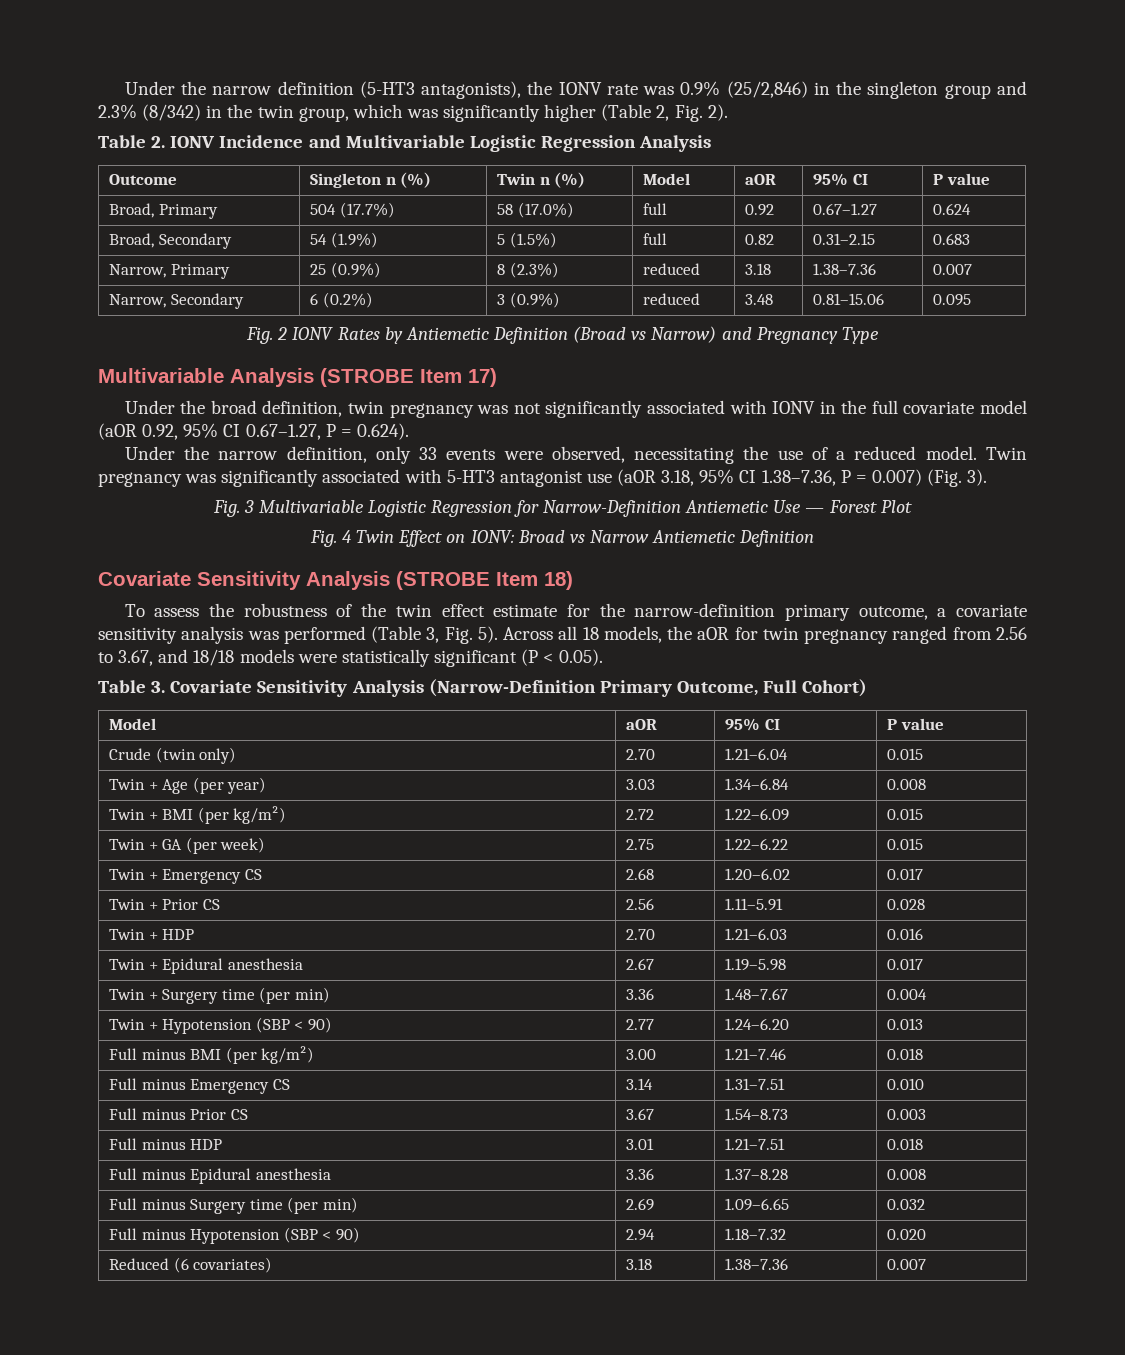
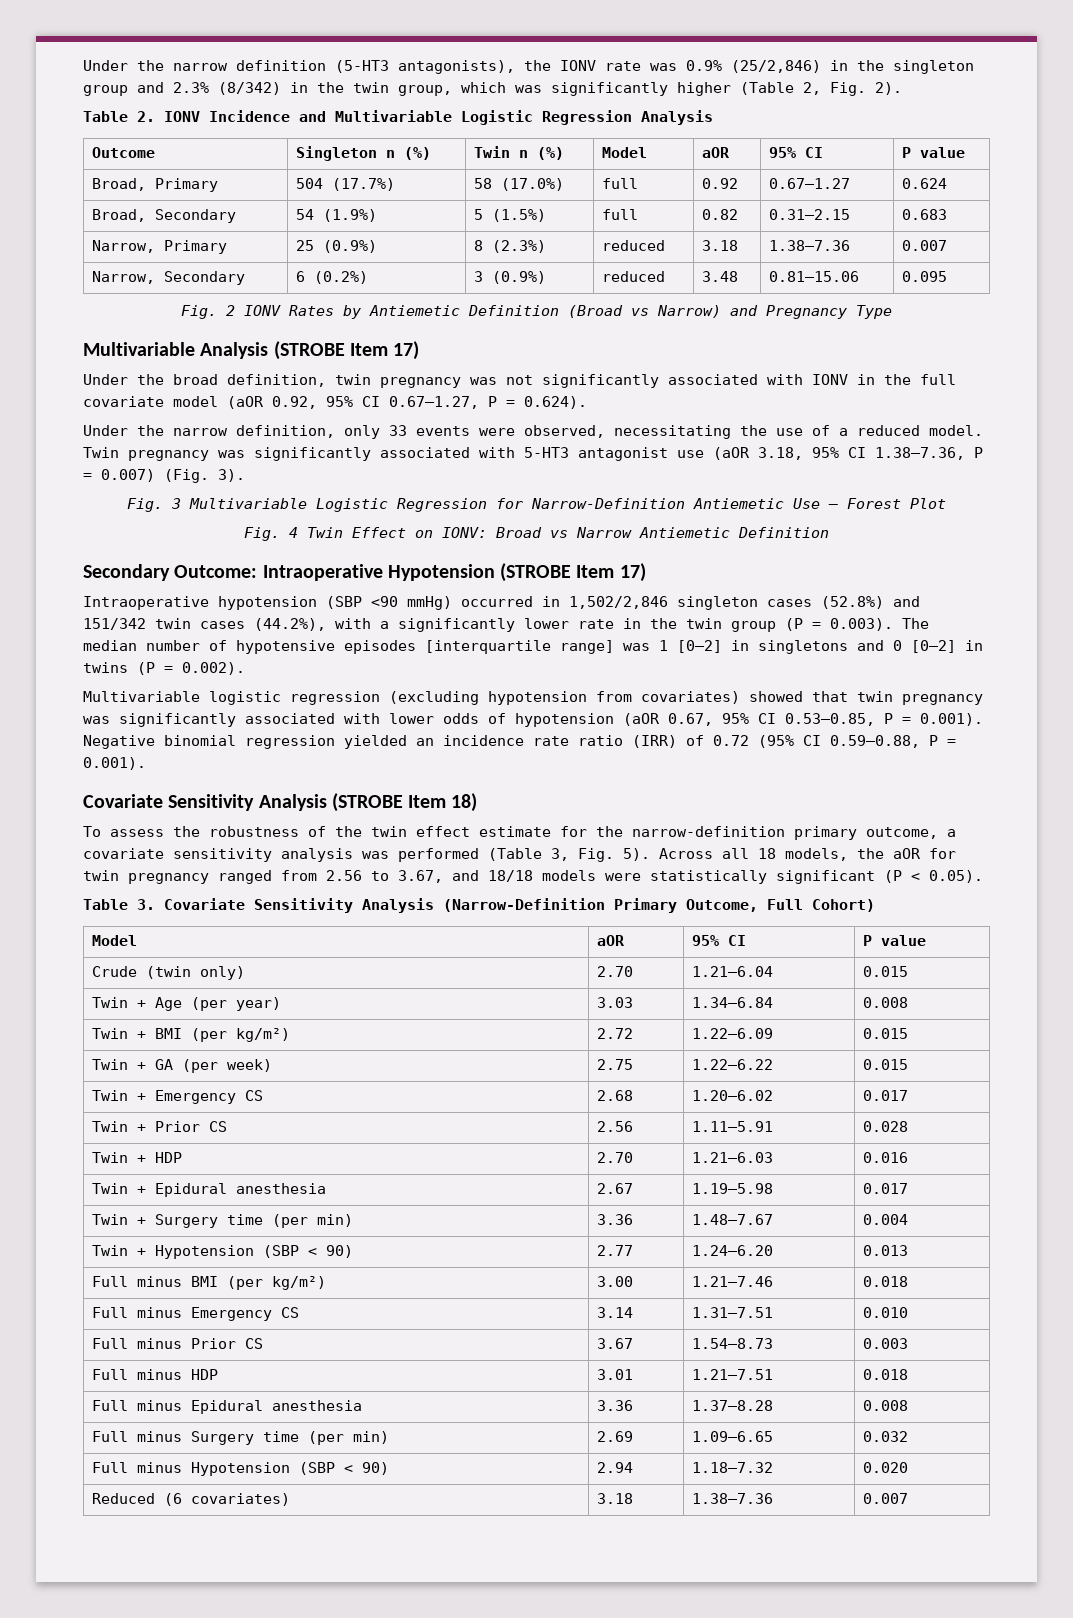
+ Secondary Outcome: Intraoperative Hypotension (STROBE Item 17)
+ Intraoperative hypotension (SBP <90 mmHg) occurred in 1,502/2,846 singleton cases (52.8%) and 151/342 twin cases (44.2%), with a significantly lower rate in the twin group (P = 0.003). The median number of hypotensive episodes [interquartile range] was 1 [0–2] in singletons and 0 [0–2] in twins (P = 0.002).
+ Multivariable logistic regression (excluding hypotension from covariates) showed that twin pregnancy was significantly associated with lower odds of hypotension (aOR 0.67, 95% CI 0.53–0.85, P = 0.001). Negative binomial regression yielded an incidence rate ratio (IRR) of 0.72 (95% CI 0.59–0.88, P = 0.001).

